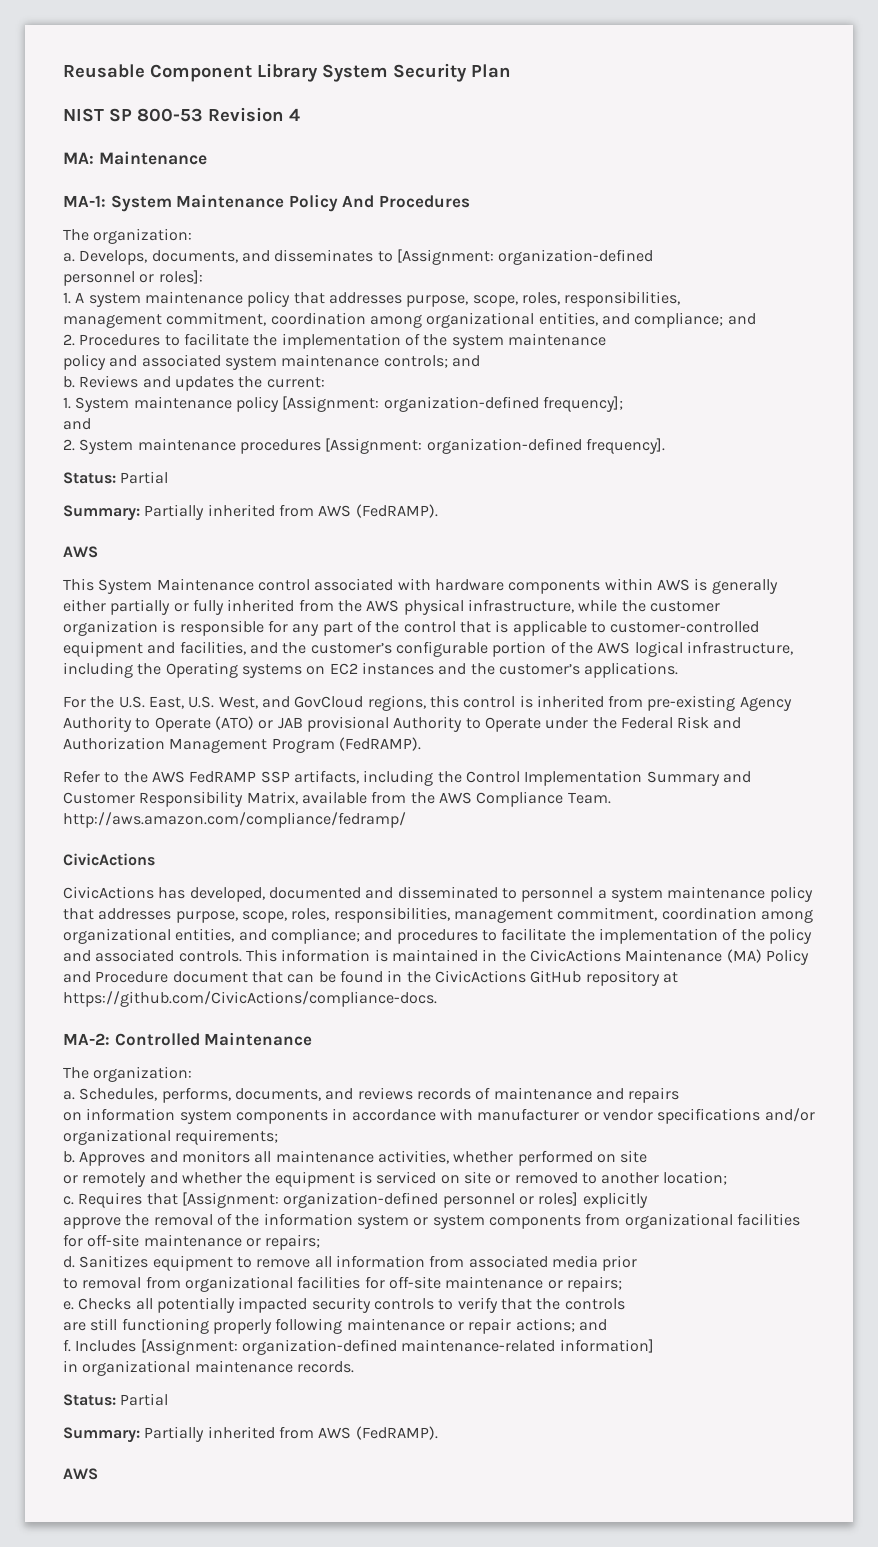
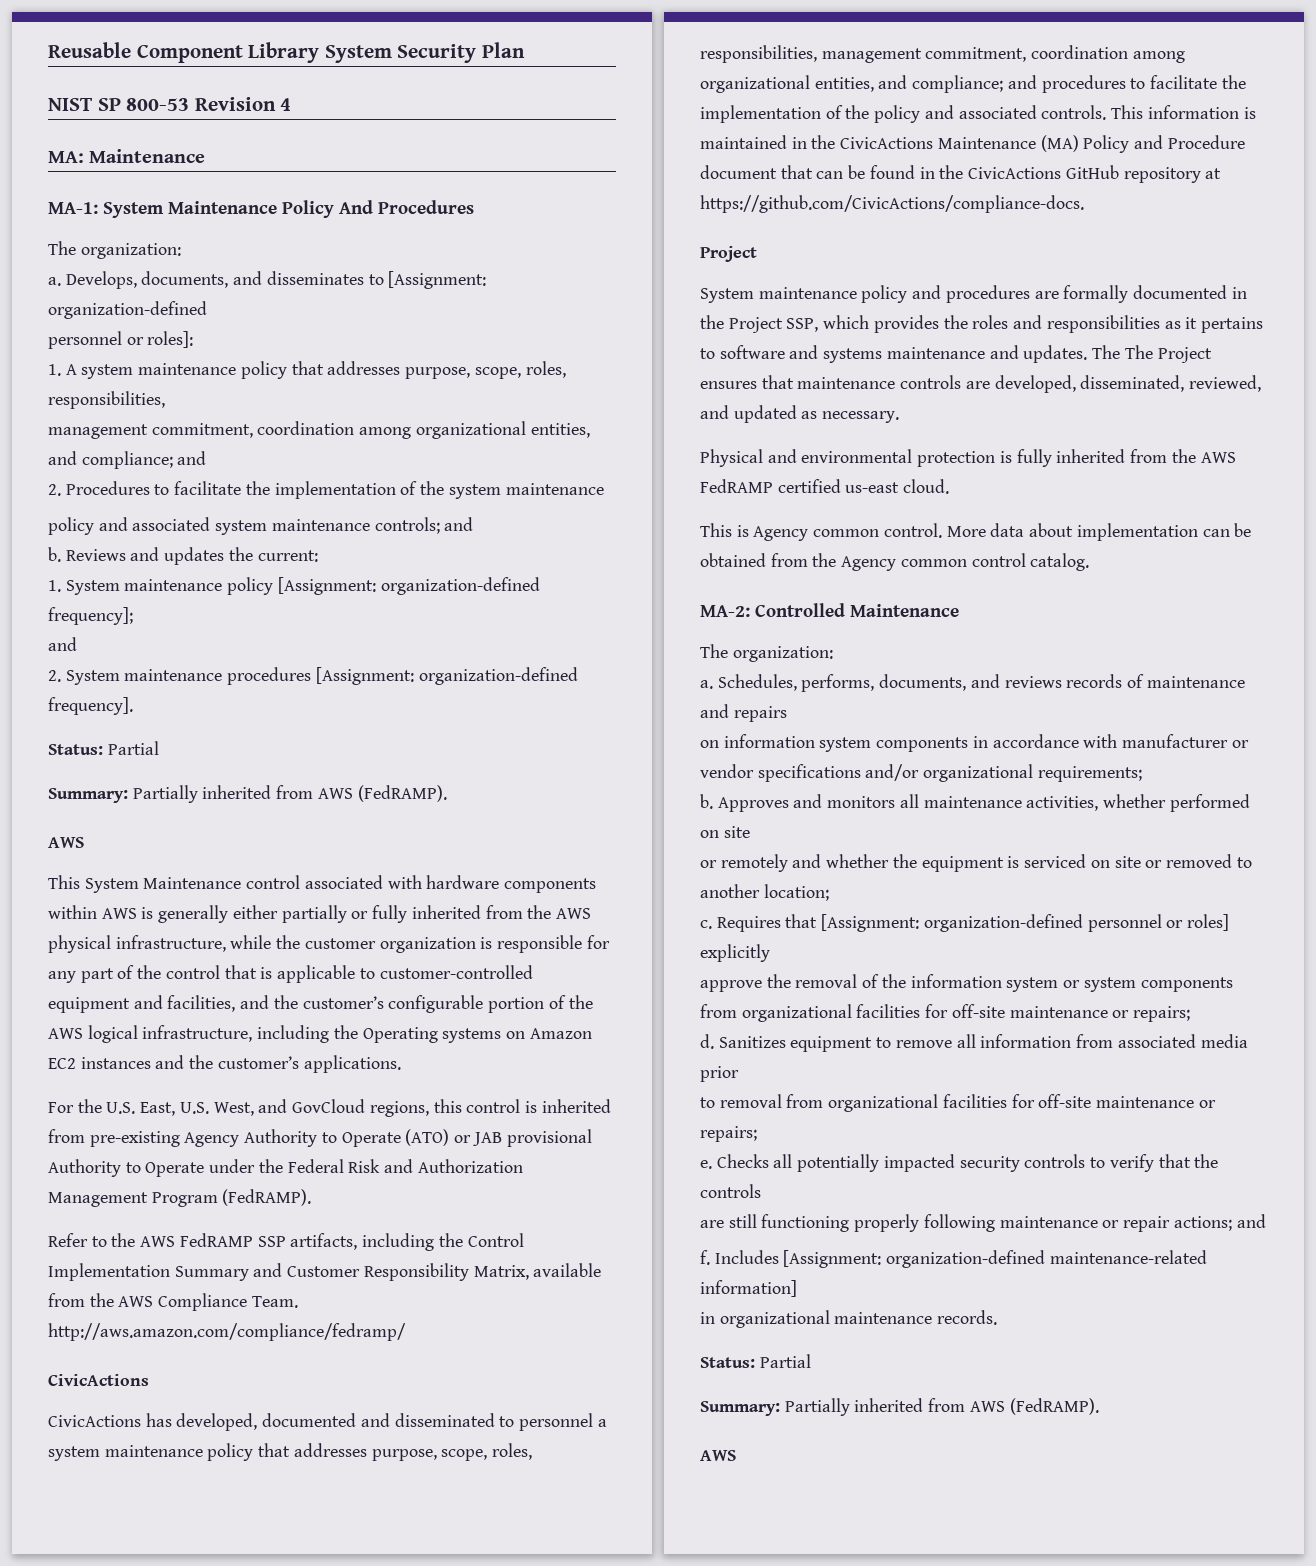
- This System Maintenance control associated with hardware components within AWS is generally either partially or fully inherited from the AWS physical infrastructure, while the customer organization is responsible for any part of the control that is applicable to customer-controlled equipment and facilities, and the customer’s configurable portion of the AWS logical infrastructure, including the Operating systems on EC2 instances and the customer’s applications.
+ This System Maintenance control associated with hardware components within AWS is generally either partially or fully inherited from the AWS physical infrastructure, while the customer organization is responsible for any part of the control that is applicable to customer-controlled equipment and facilities, and the customer’s configurable portion of the AWS logical infrastructure, including the Operating systems on Amazon EC2 instances and the customer’s applications.
  This information is maintained in the CivicActions Maintenance (MA) Policy and Procedure document that can be found in the CivicActions GitHub repository at https://github.com/CivicActions/compliance-docs.
+ Project
+ System maintenance policy and procedures are formally documented in the Project SSP, which provides the roles and responsibilities as it pertains to software and systems maintenance and updates. The The Project ensures that maintenance controls are developed, disseminated, reviewed, and updated as necessary.
+ Physical and environmental protection is fully inherited from the AWS FedRAMP certified us-east cloud.
+ This is Agency common control. More data about implementation can be obtained from the Agency common control catalog.

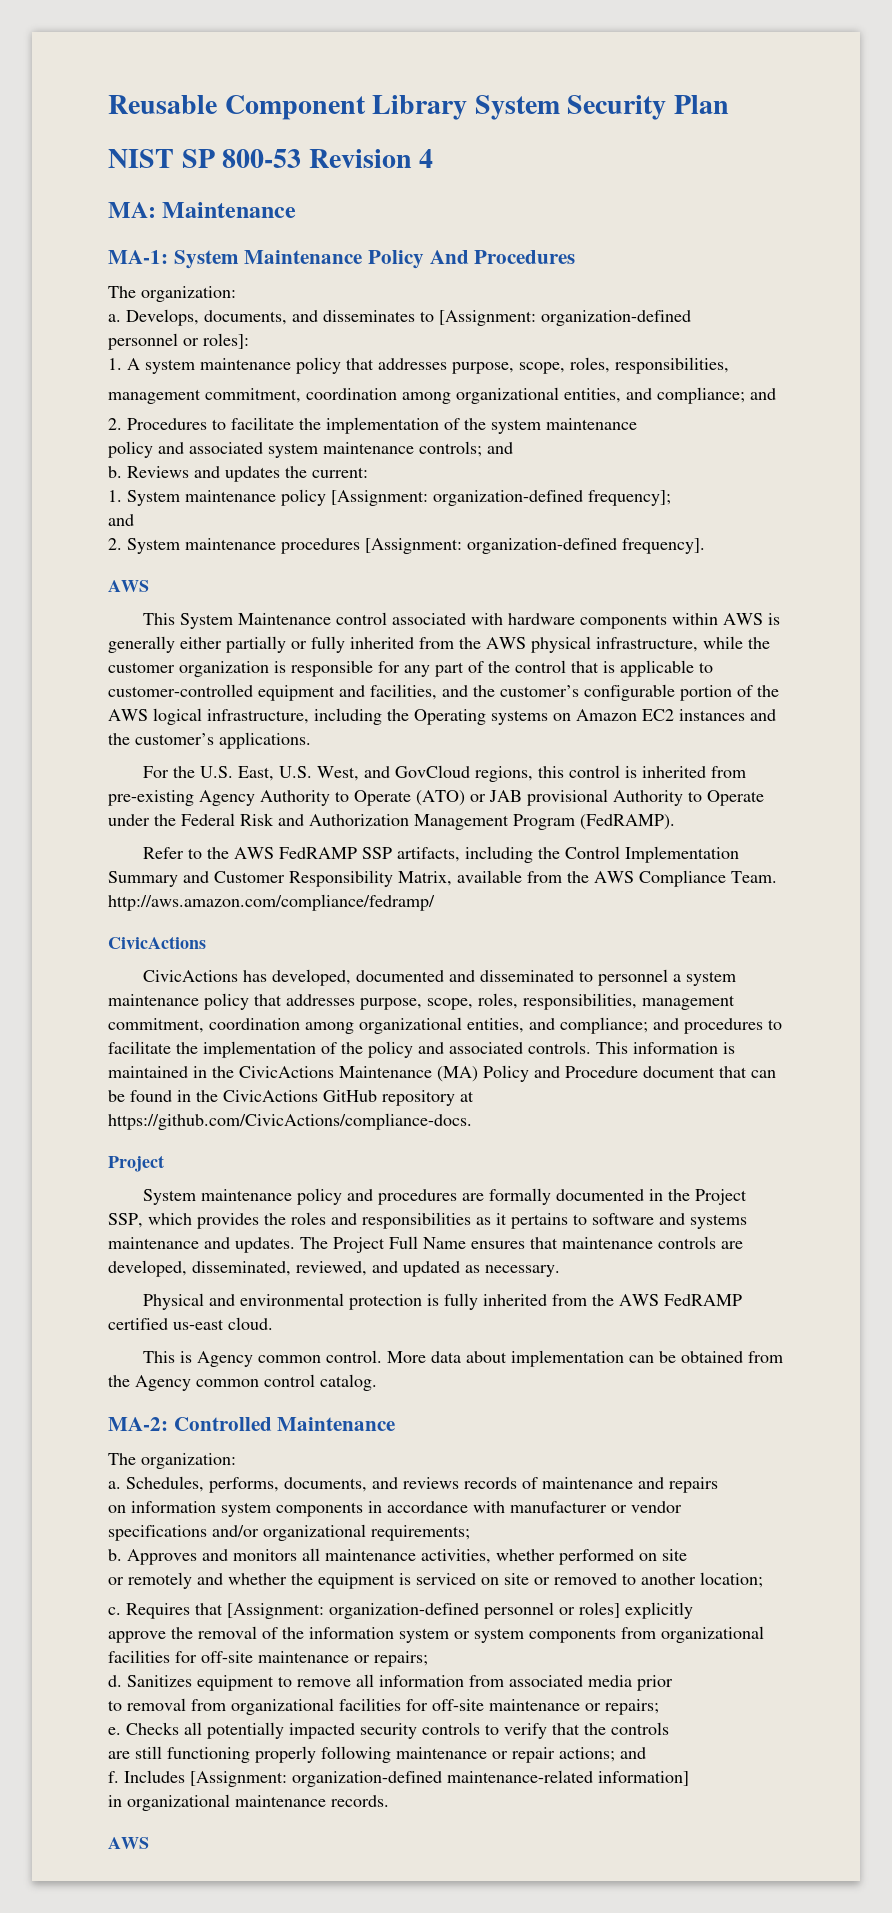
  2. System maintenance procedures [Assignment: organization-defined frequency].
- Status: Partial
- Summary: Partially inherited from AWS (FedRAMP).
- The The Project ensures that maintenance controls are developed, disseminated, reviewed, and updated as necessary.
+ The Project Full Name ensures that maintenance controls are developed, disseminated, reviewed, and updated as necessary.
  in organizational maintenance records.
- Status: Partial
- Summary: Partially inherited from AWS (FedRAMP).

